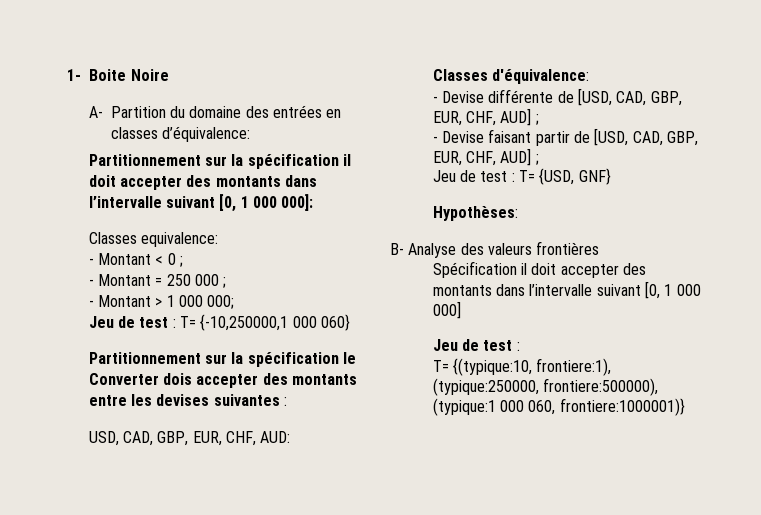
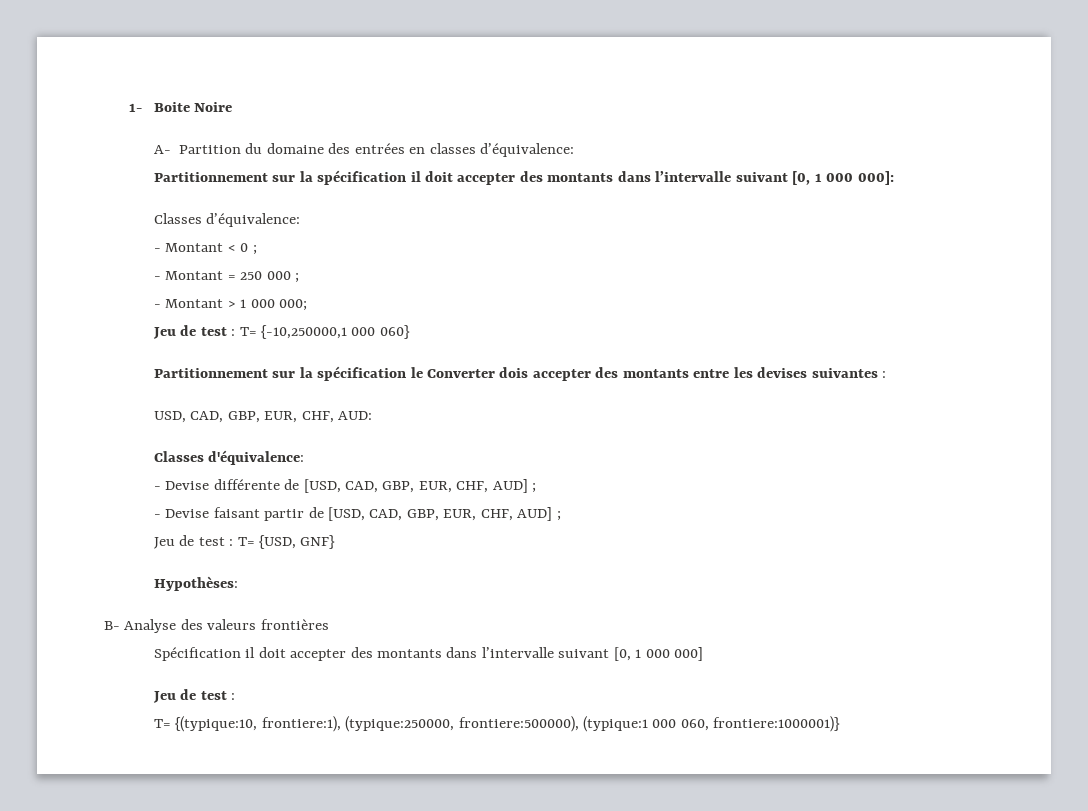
  Partitionnement sur la spécification il doit accepter des montants dans l’intervalle suivant [0, 1 000 000]:
- Classes equivalence:
+ Classes d’équivalence:

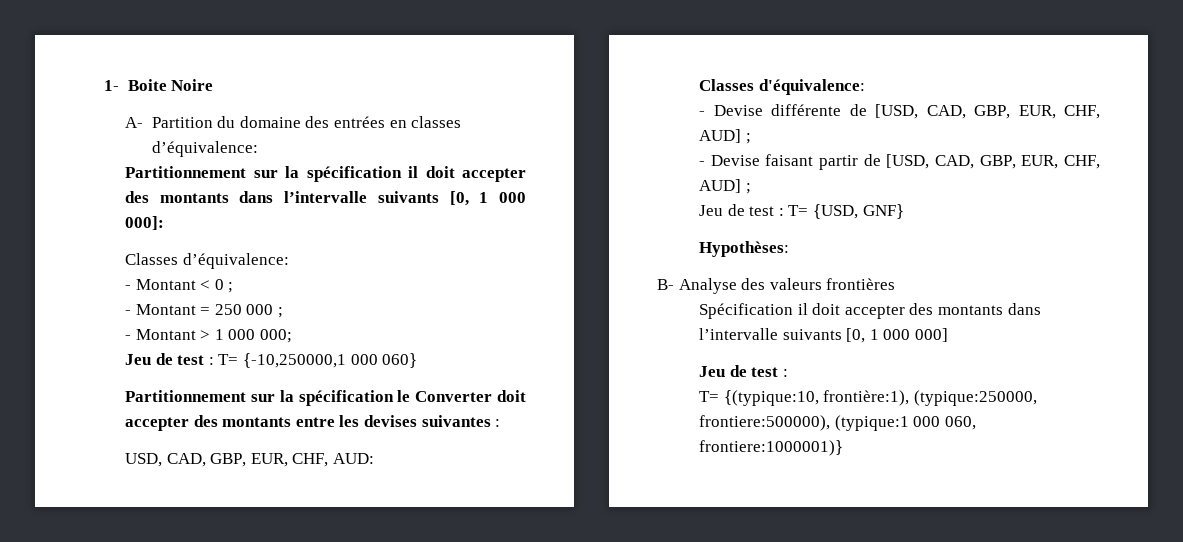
- Partitionnement sur la spécification il doit accepter des montants dans l’intervalle suivant [0, 1 000 000]:
+ Partitionnement sur la spécification il doit accepter des montants dans l’intervalle suivants [0, 1 000 000]:
- Partitionnement sur la spécification le Converter dois accepter des montants entre les devises suivantes :
+ Partitionnement sur la spécification le Converter doit accepter des montants entre les devises suivantes :
- Spécification il doit accepter des montants dans l’intervalle suivant [0, 1 000 000]
+ Spécification il doit accepter des montants dans l’intervalle suivants [0, 1 000 000]
- T= {(typique:10, frontiere:1), (typique:250000, frontiere:500000), (typique:1 000 060, frontiere:1000001)}
+ T= {(typique:10, frontière:1), (typique:250000, frontiere:500000), (typique:1 000 060, frontiere:1000001)}

